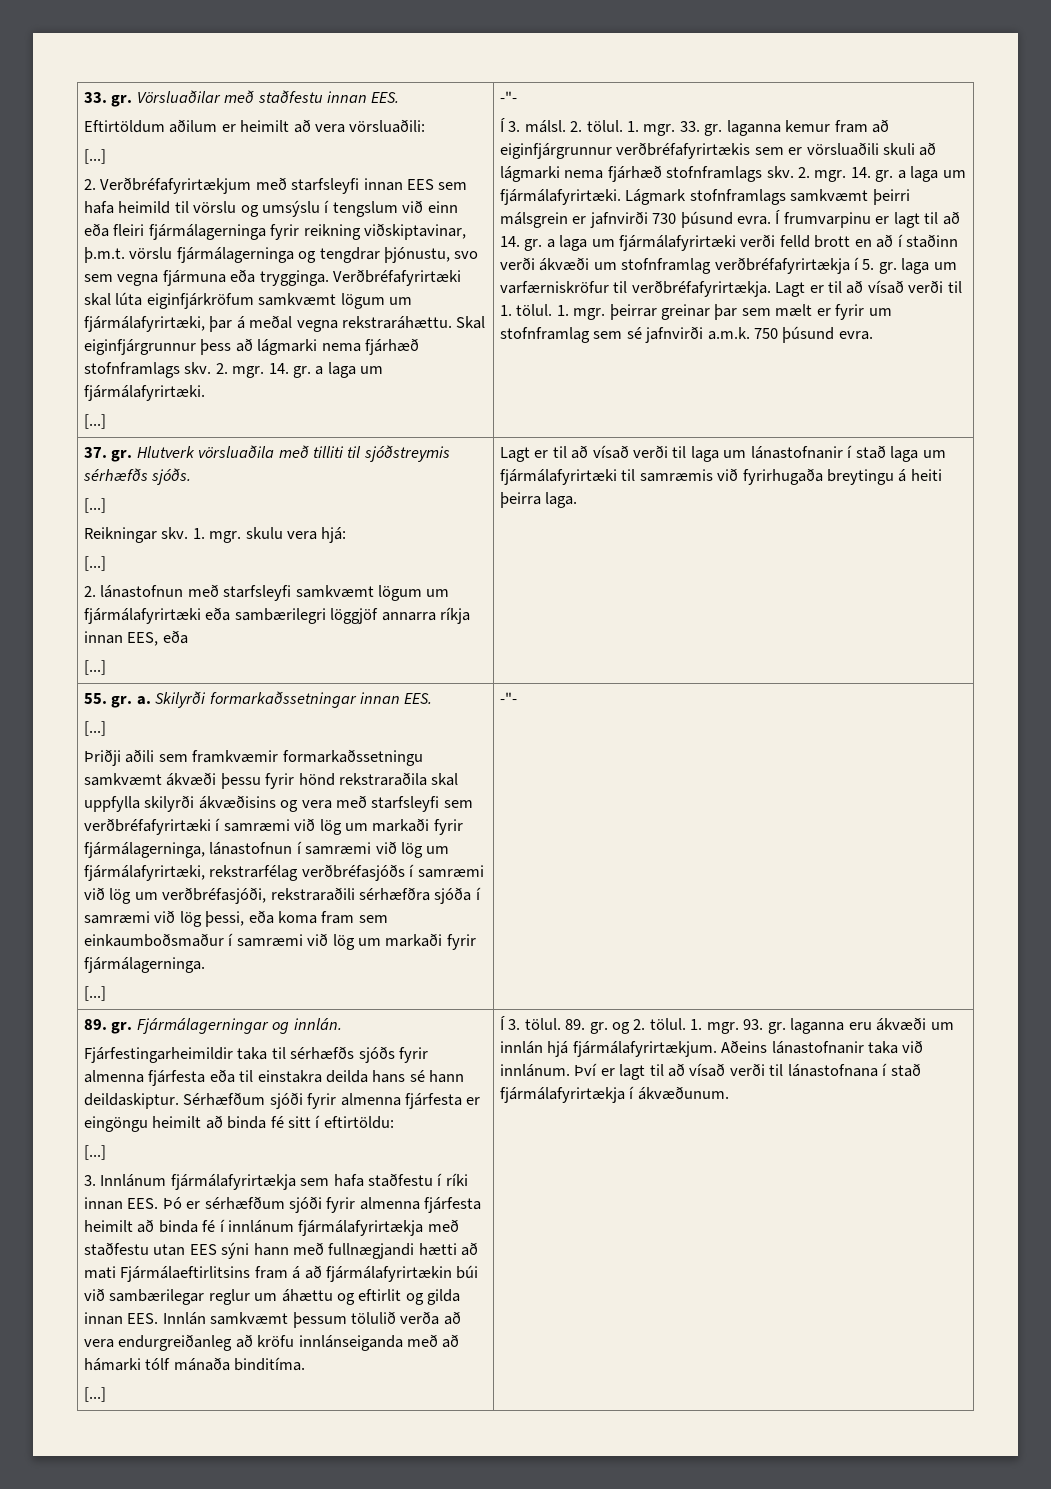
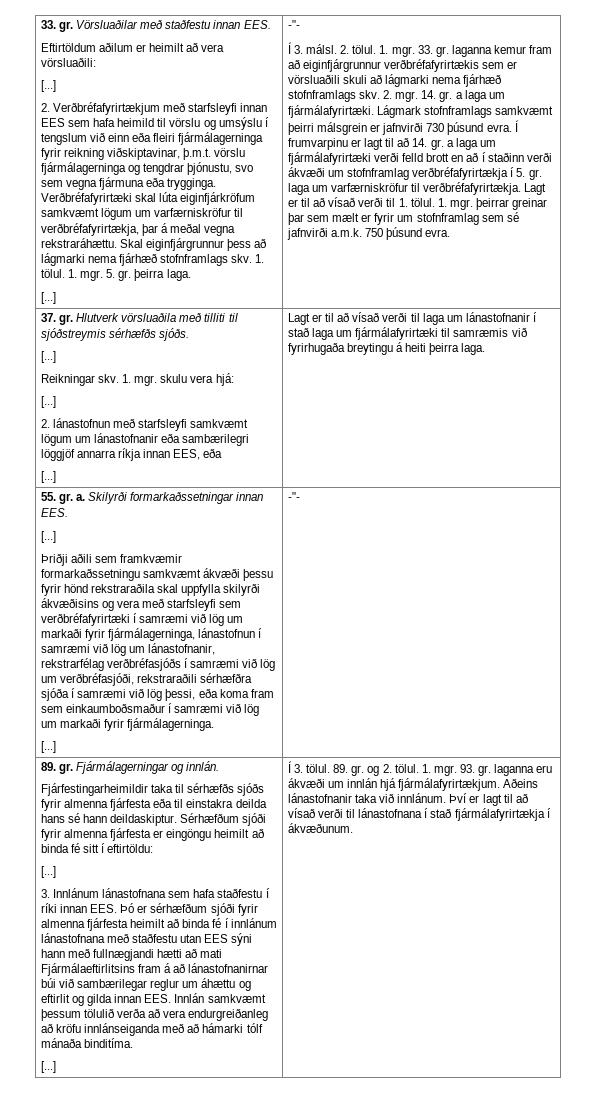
- Verðbréfafyrirtæki skal lúta eiginfjárkröfum samkvæmt lögum um fjármálafyrirtæki, þar á meðal vegna rekstraráhættu.
+ Verðbréfafyrirtæki skal lúta eiginfjárkröfum samkvæmt lögum um varfærniskröfur til verðbréfafyrirtækja, þar á meðal vegna rekstraráhættu.
- Skal eiginfjárgrunnur þess að lágmarki nema fjárhæð stofnframlags skv. 2. mgr. 14. gr. a laga um fjármálafyrirtæki.
+ Skal eiginfjárgrunnur þess að lágmarki nema fjárhæð stofnframlags skv. 1. tölul. 1. mgr. 5. gr. þeirra laga.
- 2. lánastofnun með starfsleyfi samkvæmt lögum um fjármálafyrirtæki eða sambærilegri löggjöf annarra ríkja innan EES, eða
+ 2. lánastofnun með starfsleyfi samkvæmt lögum um lánastofnanir eða sambærilegri löggjöf annarra ríkja innan EES, eða
- Þriðji aðili sem framkvæmir formarkaðssetningu samkvæmt ákvæði þessu fyrir hönd rekstraraðila skal uppfylla skilyrði ákvæðisins og vera með starfsleyfi sem verðbréfafyrirtæki í samræmi við lög um markaði fyrir fjármálagerninga, lánastofnun í samræmi við lög um fjármálafyrirtæki, rekstrarfélag verðbréfasjóðs í samræmi við lög um verðbréfasjóði, rekstraraðili sérhæfðra sjóða í samræmi við lög þessi, eða koma fram sem einkaumboðsmaður í samræmi við lög um markaði fyrir fjármálagerninga.
+ Þriðji aðili sem framkvæmir formarkaðssetningu samkvæmt ákvæði þessu fyrir hönd rekstraraðila skal uppfylla skilyrði ákvæðisins og vera með starfsleyfi sem verðbréfafyrirtæki í samræmi við lög um markaði fyrir fjármálagerninga, lánastofnun í samræmi við lög um lánastofnanir, rekstrarfélag verðbréfasjóðs í samræmi við lög um verðbréfasjóði, rekstraraðili sérhæfðra sjóða í samræmi við lög þessi, eða koma fram sem einkaumboðsmaður í samræmi við lög um markaði fyrir fjármálagerninga.
- 3. Innlánum fjármálafyrirtækja sem hafa staðfestu í ríki innan EES. Þó er sérhæfðum sjóði fyrir almenna fjárfesta heimilt að binda fé í innlánum fjármálafyrirtækja með staðfestu utan EES sýni hann með fullnægjandi hætti að mati Fjármálaeftirlitsins fram á að fjármálafyrirtækin búi við sambærilegar reglur um áhættu og eftirlit og gilda innan EES. Innlán samkvæmt þessum tölulið verða að vera endurgreiðanleg að kröfu innlánseiganda með að hámarki tólf mánaða binditíma.
+ 3. Innlánum lánastofnana sem hafa staðfestu í ríki innan EES. Þó er sérhæfðum sjóði fyrir almenna fjárfesta heimilt að binda fé í innlánum lánastofnana með staðfestu utan EES sýni hann með fullnægjandi hætti að mati Fjármálaeftirlitsins fram á að lánastofnanirnar búi við sambærilegar reglur um áhættu og eftirlit og gilda innan EES. Innlán samkvæmt þessum tölulið verða að vera endurgreiðanleg að kröfu innlánseiganda með að hámarki tólf mánaða binditíma.

